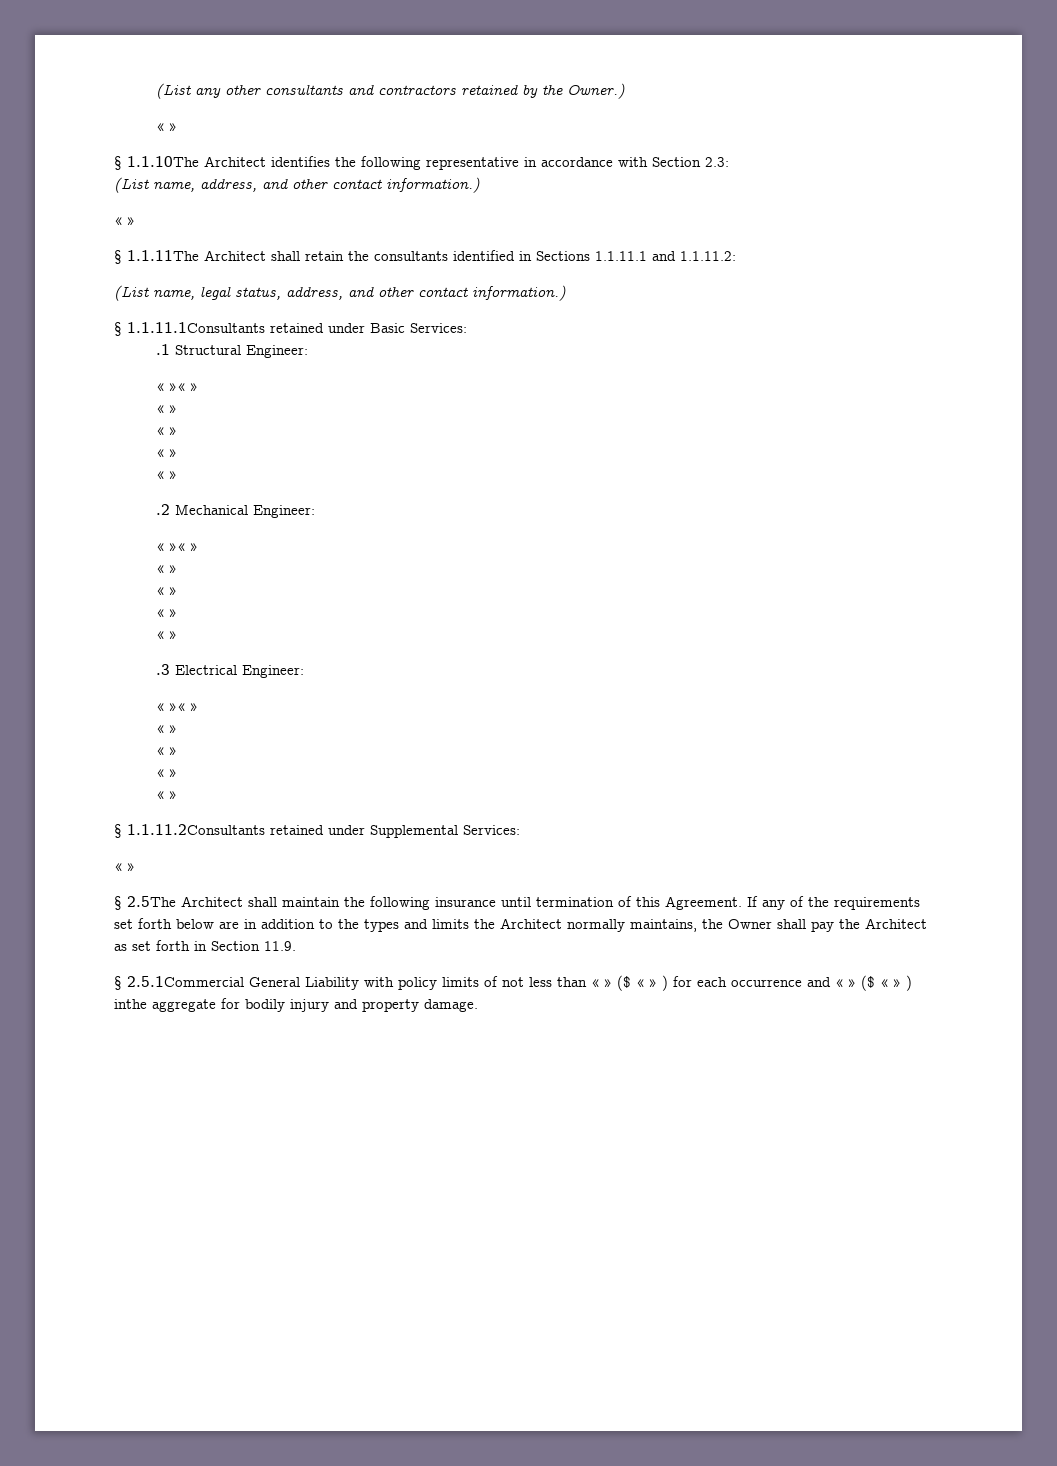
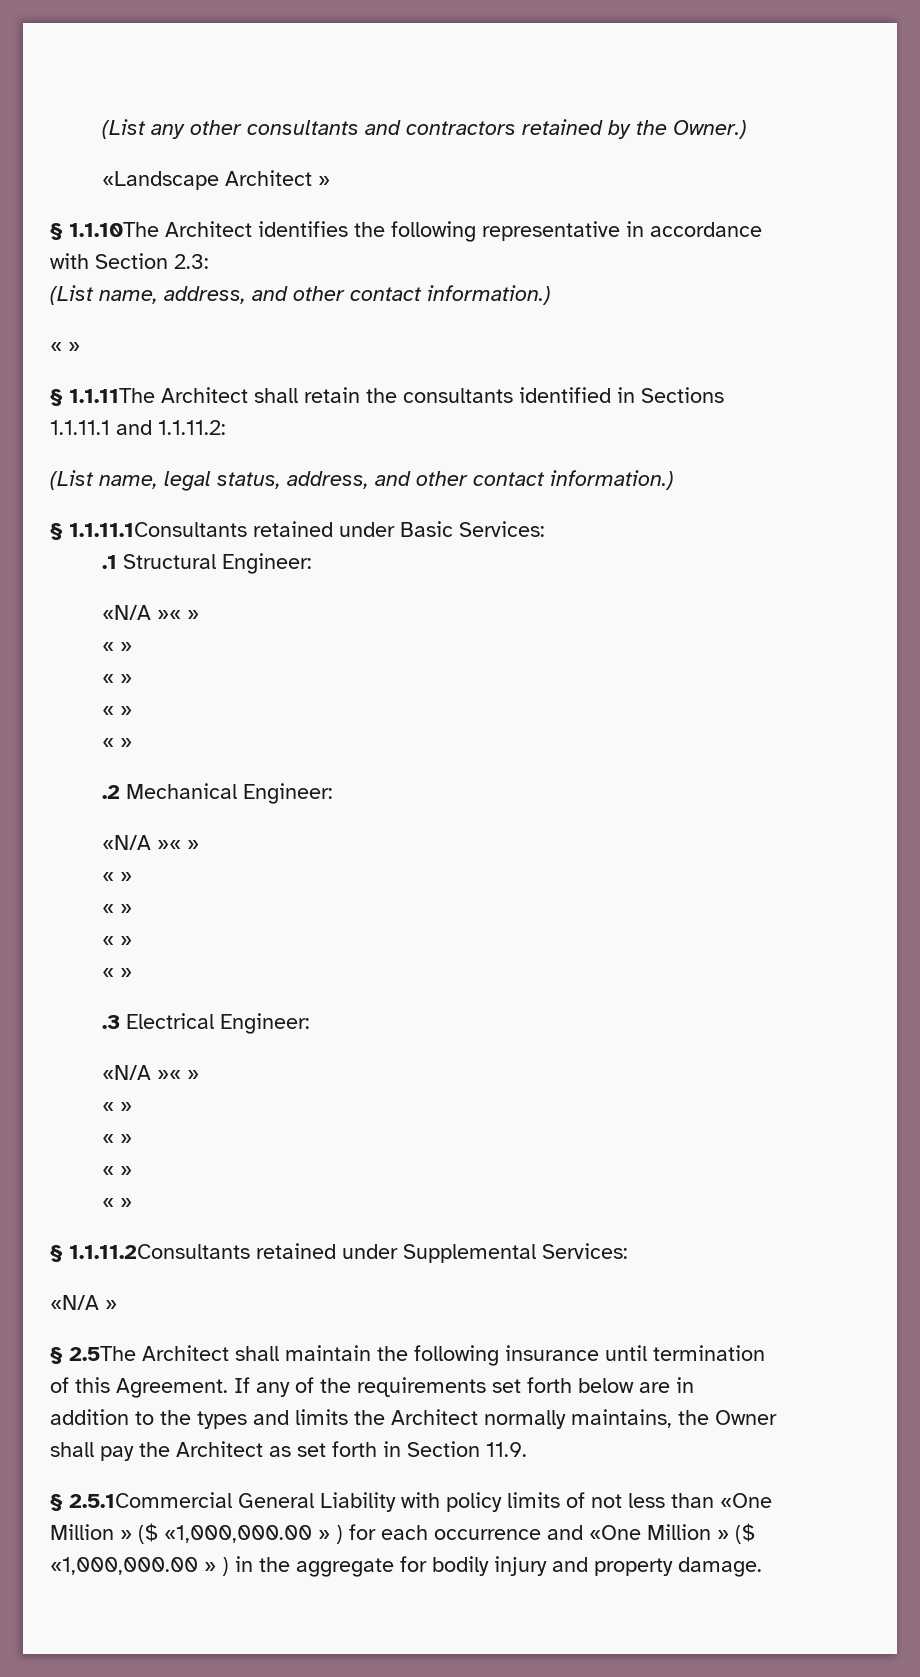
  (List any other consultants and contractors retained by the Owner.)
- « »
+ «Landscape Architect »
  .1 Structural Engineer:
- « »« »
+ «N/A »« »
  .2 Mechanical Engineer:
- « »« »
+ «N/A »« »
  .3 Electrical Engineer:
- « »« »
+ «N/A »« »
  § 1.1.11.2Consultants retained under Supplemental Services:
- « »
+ «N/A »
- § 2.5.1Commercial General Liability with policy limits of not less than « » ($ « » ) for each occurrence and « » ($ « » ) inthe aggregate for bodily injury and property damage.
+ § 2.5.1Commercial General Liability with policy limits of not less than «One Million » ($ «1,000,000.00 » ) for each occurrence and «One Million » ($ «1,000,000.00 » ) in the aggregate for bodily injury and property damage.

